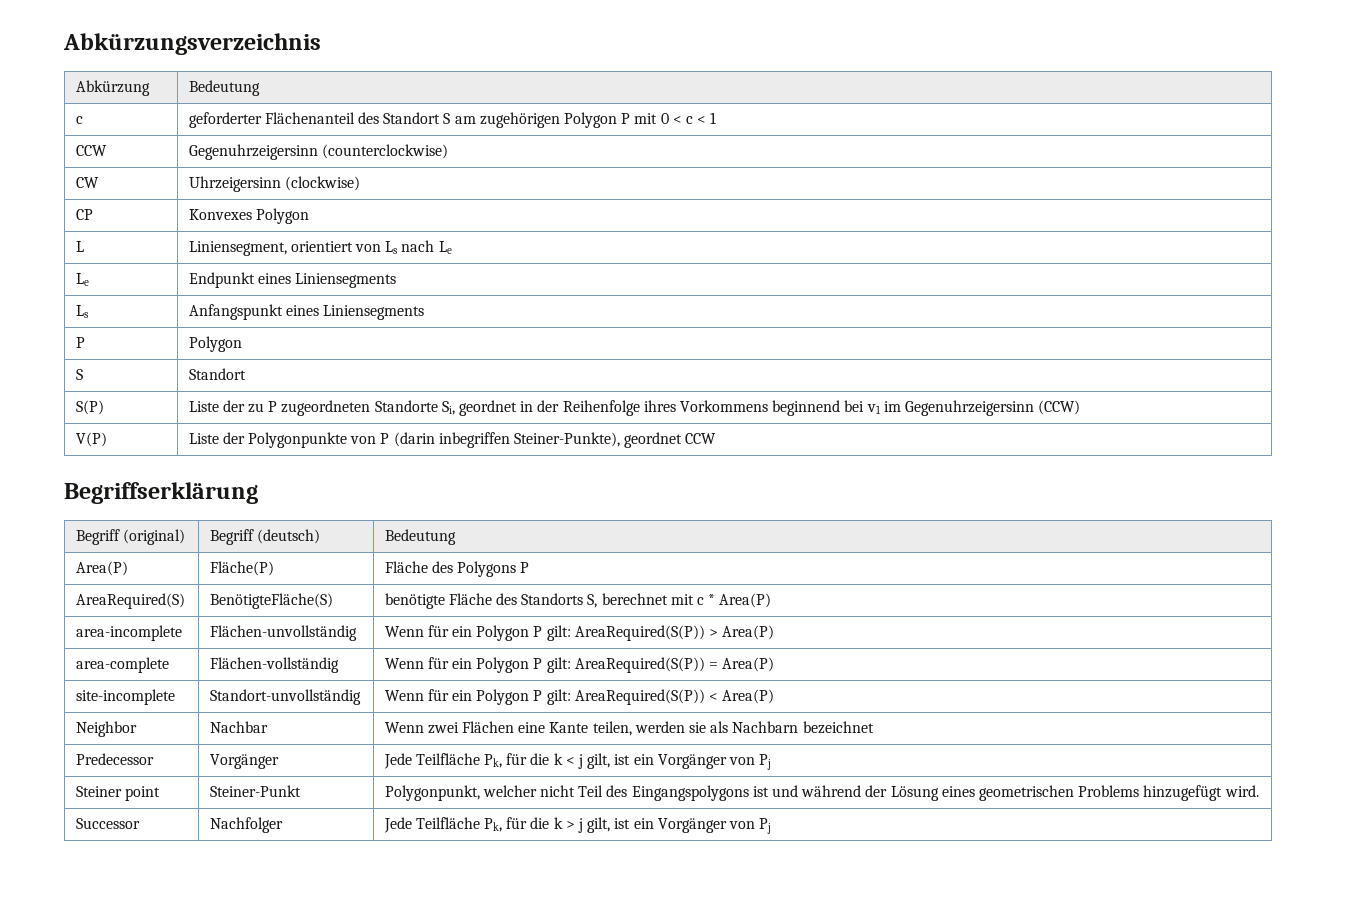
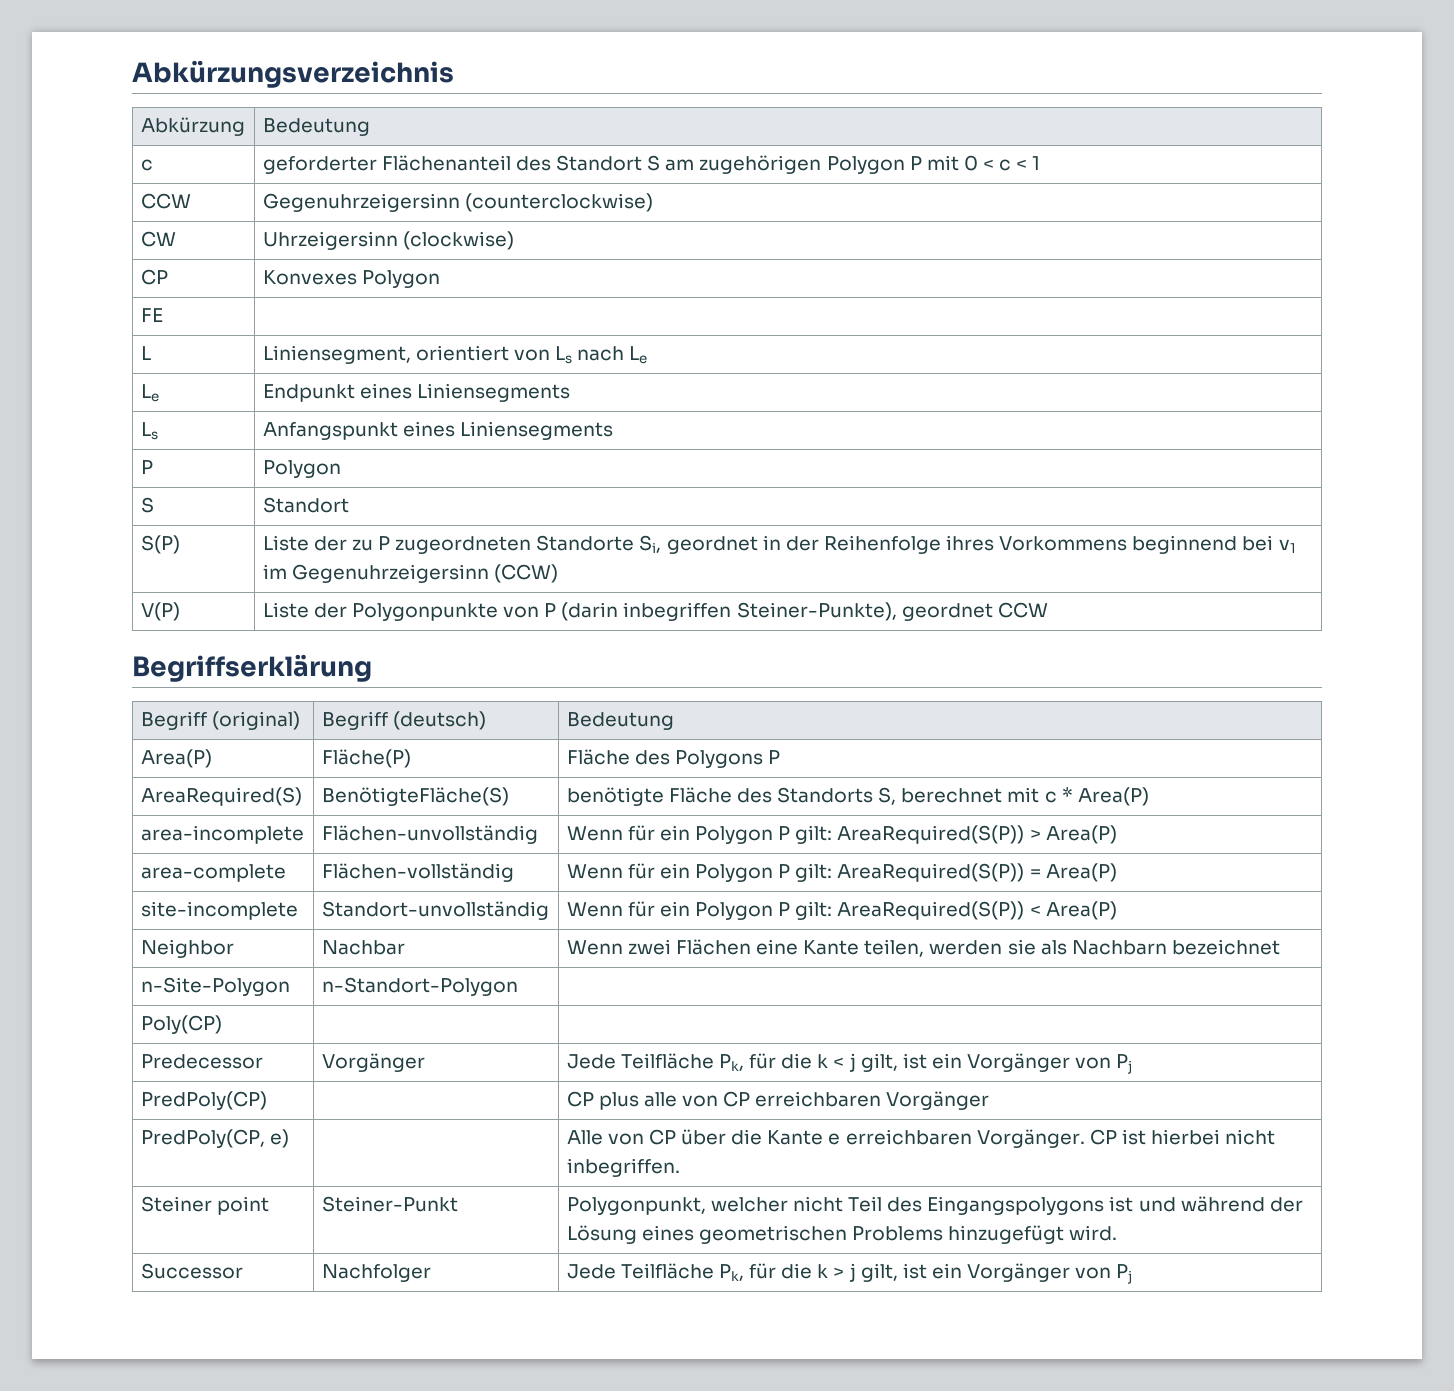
+ FE |
+ n-Site-Polygon | n-Standort-Polygon |
+ Poly(CP) | |
+ PredPoly(CP) | | CP plus alle von CP erreichbaren Vorgänger
+ PredPoly(CP, e) | | Alle von CP über die Kante e erreichbaren Vorgänger. CP ist hierbei nicht inbegriffen.

